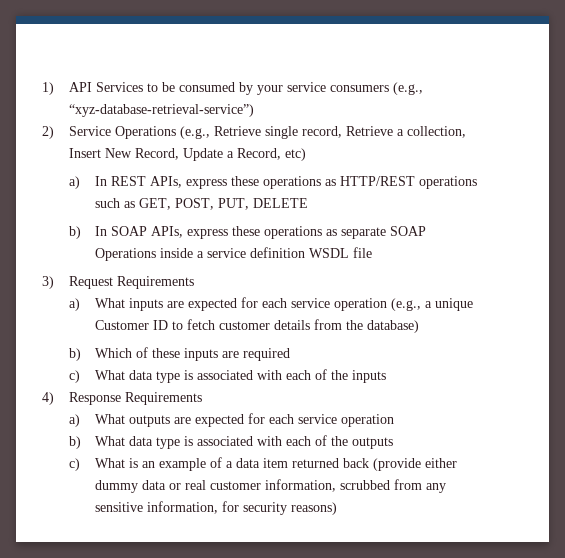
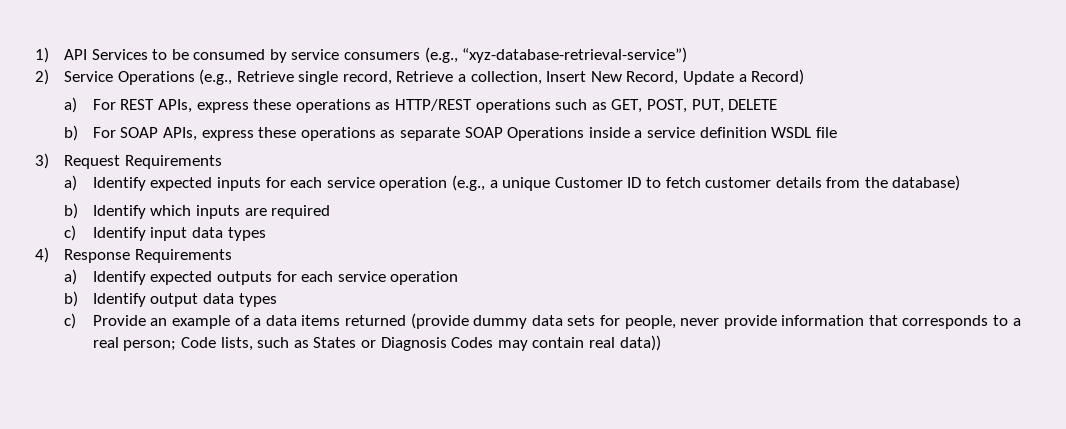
- 1) API Services to be consumed by your service consumers (e.g., “xyz-database-retrieval-service”)
+ 1) API Services to be consumed by service consumers (e.g., “xyz-database-retrieval-service”)
- 2) Service Operations (e.g., Retrieve single record, Retrieve a collection, Insert New Record, Update a Record, etc)
- a) In REST APIs, express these operations as HTTP/REST operations such as GET, POST, PUT, DELETE
+ 2) Service Operations (e.g., Retrieve single record, Retrieve a collection, Insert New Record, Update a Record)
+ a) For REST APIs, express these operations as HTTP/REST operations such as GET, POST, PUT, DELETE
- b) In SOAP APIs, express these operations as separate SOAP Operations inside a service definition WSDL file
+ b) For SOAP APIs, express these operations as separate SOAP Operations inside a service definition WSDL file
- a) What inputs are expected for each service operation (e.g., a unique Customer ID to fetch customer details from the database)
+ a) Identify expected inputs for each service operation (e.g., a unique Customer ID to fetch customer details from the database)
- b) Which of these inputs are required
+ b) Identify which inputs are required
- c) What data type is associated with each of the inputs
+ c) Identify input data types
- a) What outputs are expected for each service operation
+ a) Identify expected outputs for each service operation
- b) What data type is associated with each of the outputs
- c) What is an example of a data item returned back (provide either dummy data or real customer information, scrubbed from any sensitive information, for security reasons)
+ b) Identify output data types
+ c) Provide an example of a data items returned (provide dummy data sets for people, never provide information that corresponds to a real person; Code lists, such as States or Diagnosis Codes may contain real data))

